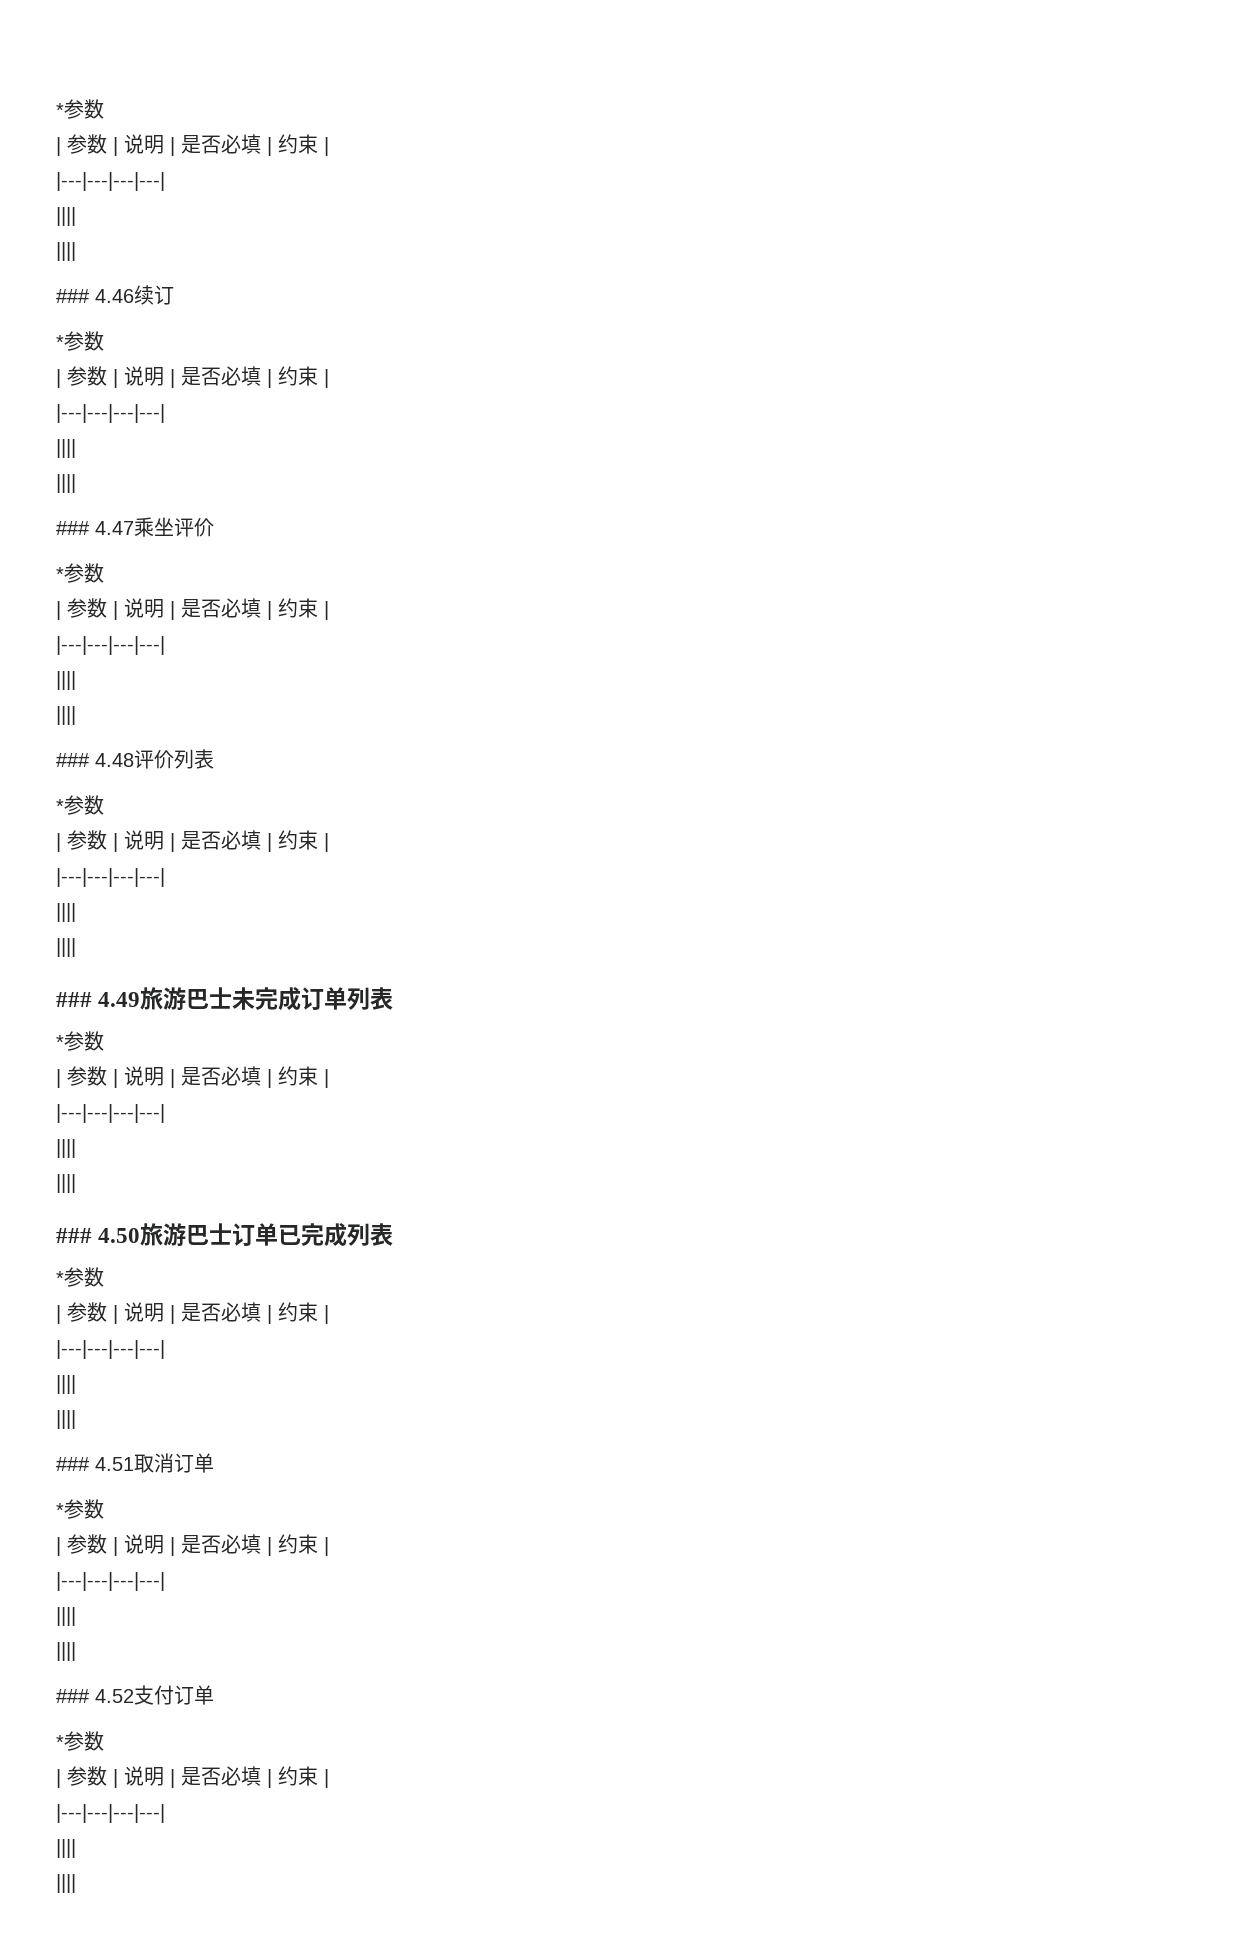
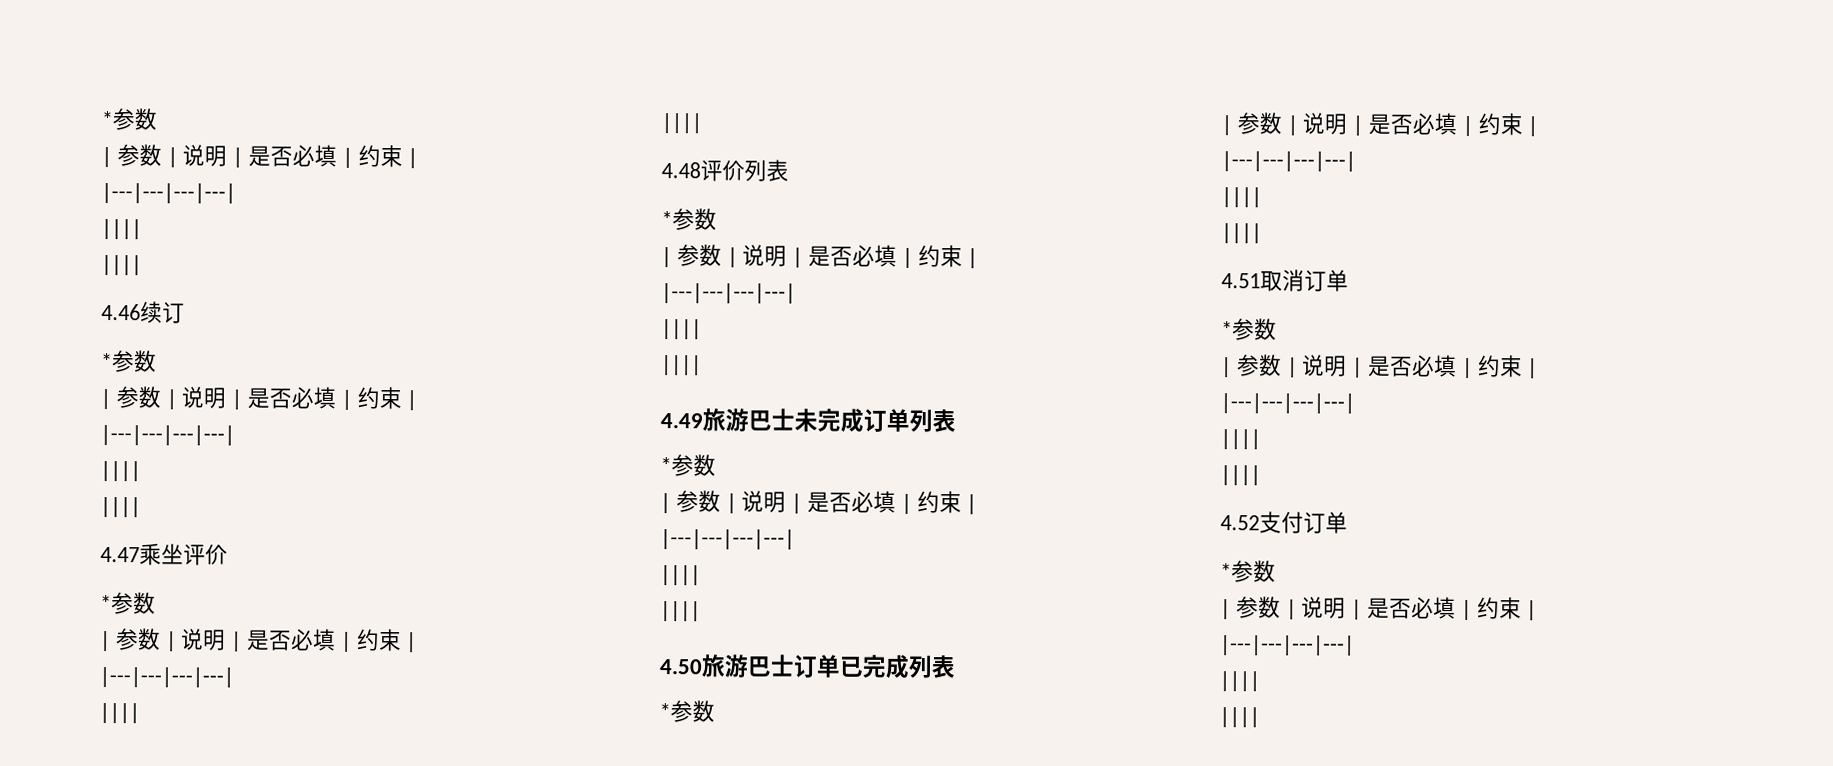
- ### 4.46续订
+ 4.46续订
- ### 4.47乘坐评价
+ 4.47乘坐评价
- ### 4.48评价列表
+ 4.48评价列表
- ### 4.49旅游巴士未完成订单列表
+ 4.49旅游巴士未完成订单列表
- ### 4.50旅游巴士订单已完成列表
+ 4.50旅游巴士订单已完成列表
- ### 4.51取消订单
+ 4.51取消订单
- ### 4.52支付订单
+ 4.52支付订单

